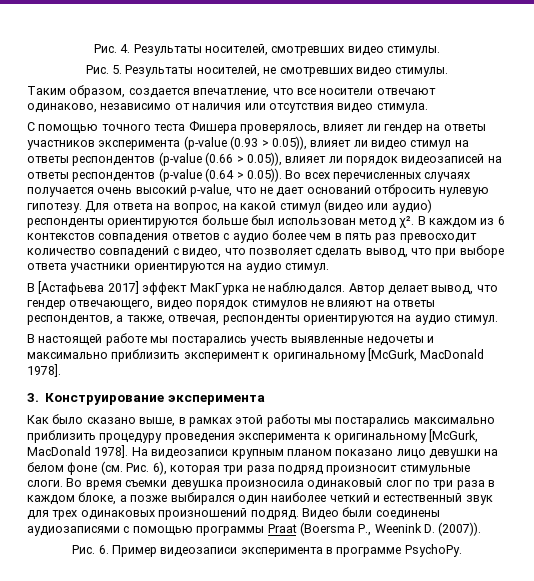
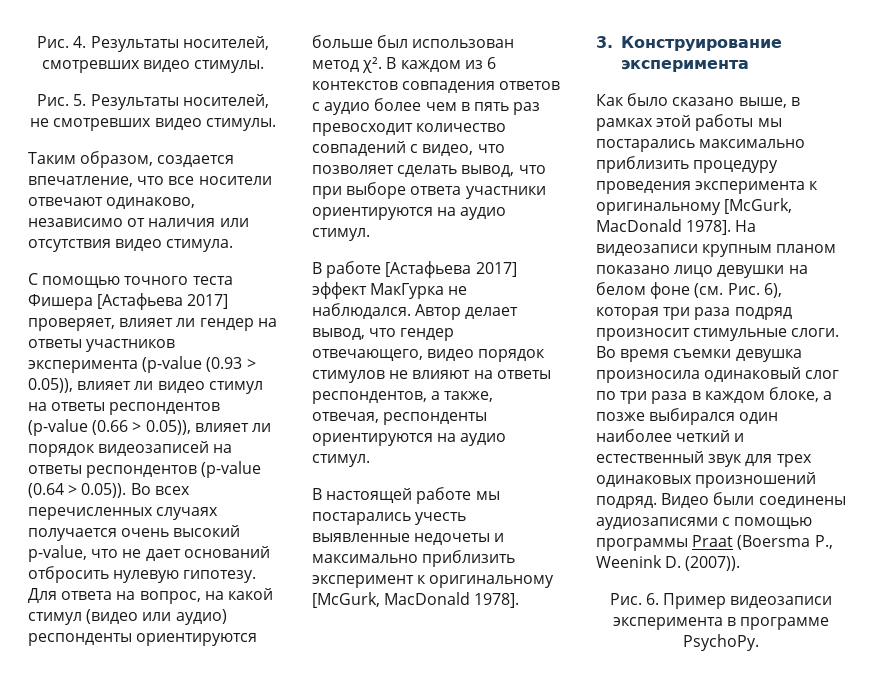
- С помощью точного теста Фишера проверялось, влияет ли гендер на ответы участников эксперимента (p-value (0.93 > 0.05)), влияет ли видео стимул на ответы респондентов (p-value (0.66 > 0.05)), влияет ли порядок видеозаписей на ответы респондентов (p-value (0.64 > 0.05)). Во всех перечисленных случаях получается очень высокий p-value, что не дает оснований отбросить нулевую гипотезу.
+ С помощью точного теста Фишера [Астафьева 2017] проверяет, влияет ли гендер на ответы участников эксперимента (p-value (0.93 > 0.05)), влияет ли видео стимул на ответы респондентов (p-value (0.66 > 0.05)), влияет ли порядок видеозаписей на ответы респондентов (p-value (0.64 > 0.05)). Во всех перечисленных случаях получается очень высокий p-value, что не дает оснований отбросить нулевую гипотезу.
- В [Астафьева 2017] эффект МакГурка не наблюдался.
+ В работе [Астафьева 2017] эффект МакГурка не наблюдался.

